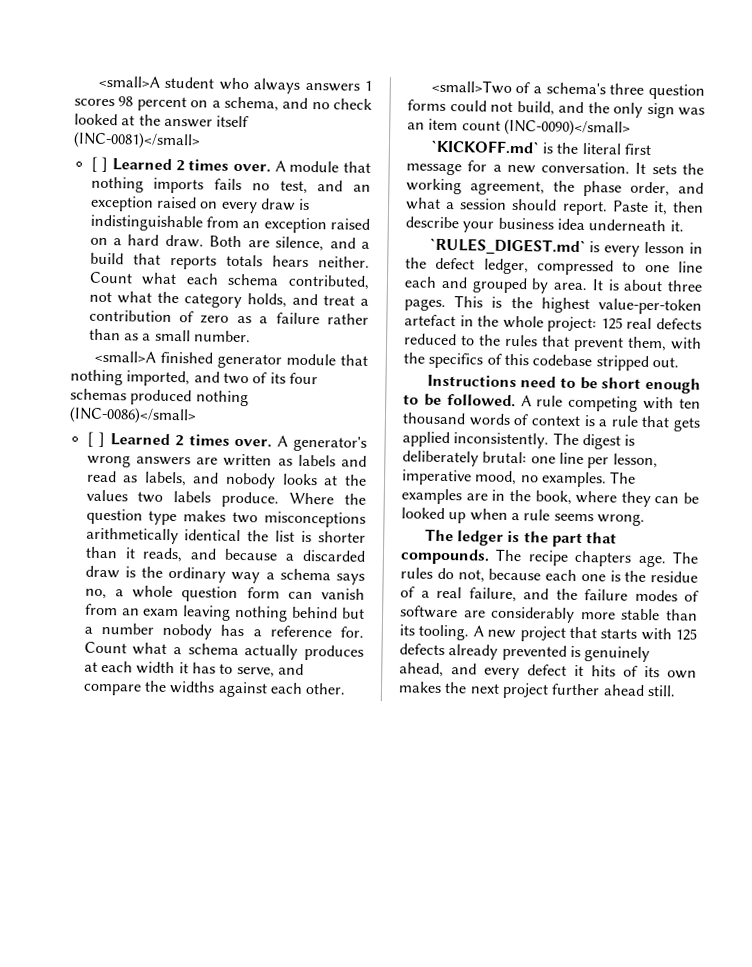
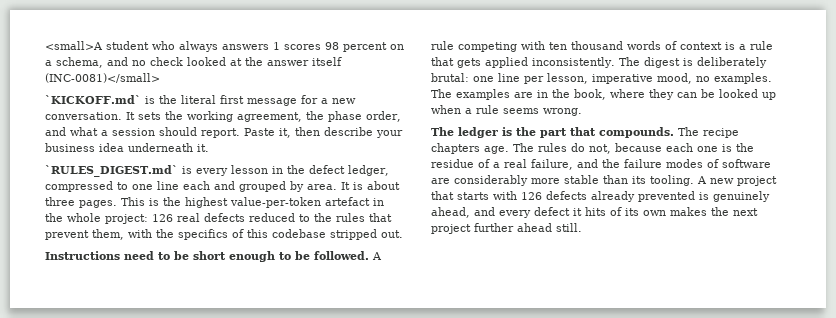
- [ ] Learned 2 times over. A module that nothing imports fails no test, and an exception raised on every draw is indistinguishable from an exception raised on a hard draw. Both are silence, and a build that reports totals hears neither. Count what each schema contributed, not what the category holds, and treat a contribution of zero as a failure rather than as a small number.
- <small>A finished generator module that nothing imported, and two of its four schemas produced nothing (INC-0086)</small>
- [ ] Learned 2 times over. A generator's wrong answers are written as labels and read as labels, and nobody looks at the values two labels produce. Where the question type makes two misconceptions arithmetically identical the list is shorter than it reads, and because a discarded draw is the ordinary way a schema says no, a whole question form can vanish from an exam leaving nothing behind but a number nobody has a reference for. Count what a schema actually produces at each width it has to serve, and compare the widths against each other.
- <small>Two of a schema's three question forms could not build, and the only sign was an item count (INC-0090)</small>
- This is the highest value-per-token artefact in the whole project: 125 real defects reduced to the rules that prevent them, with the specifics of this codebase stripped out.
+ This is the highest value-per-token artefact in the whole project: 126 real defects reduced to the rules that prevent them, with the specifics of this codebase stripped out.
- A new project that starts with 125 defects already prevented is genuinely ahead, and every defect it hits of its own makes the next project further ahead still.
+ A new project that starts with 126 defects already prevented is genuinely ahead, and every defect it hits of its own makes the next project further ahead still.

